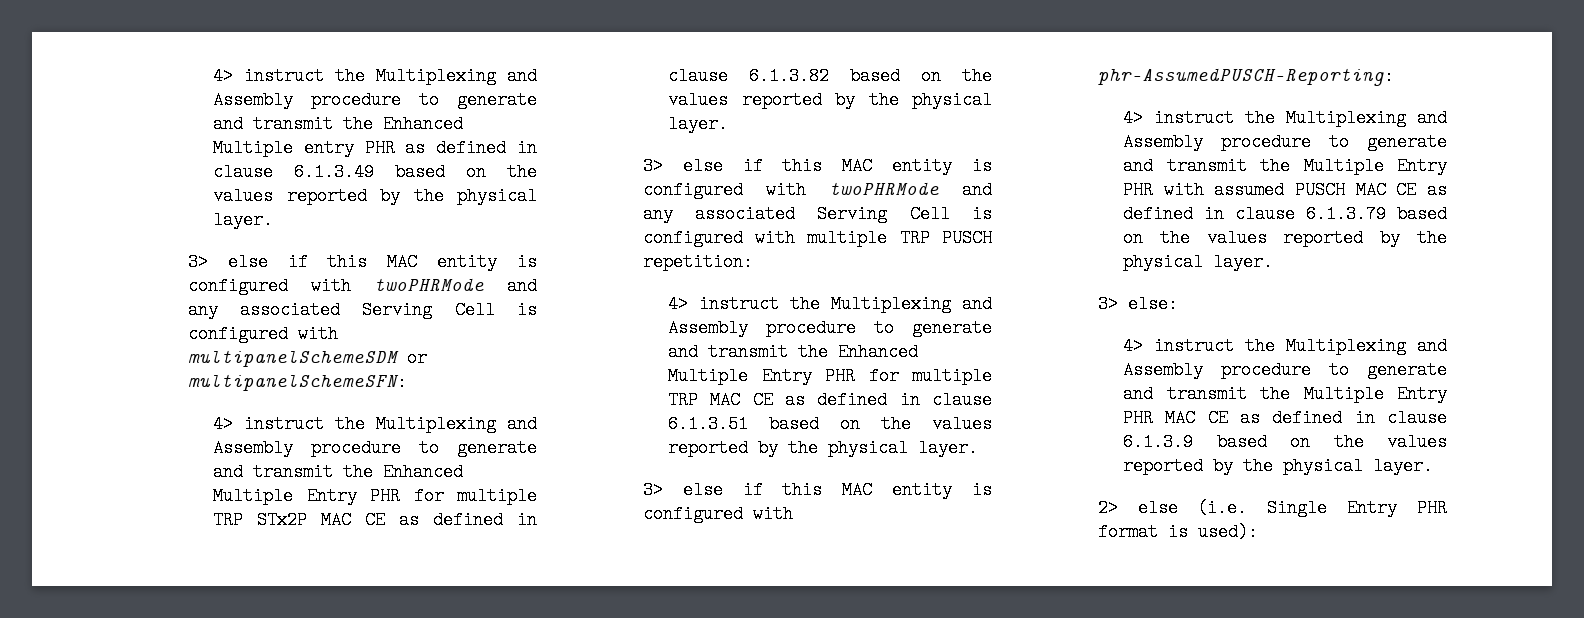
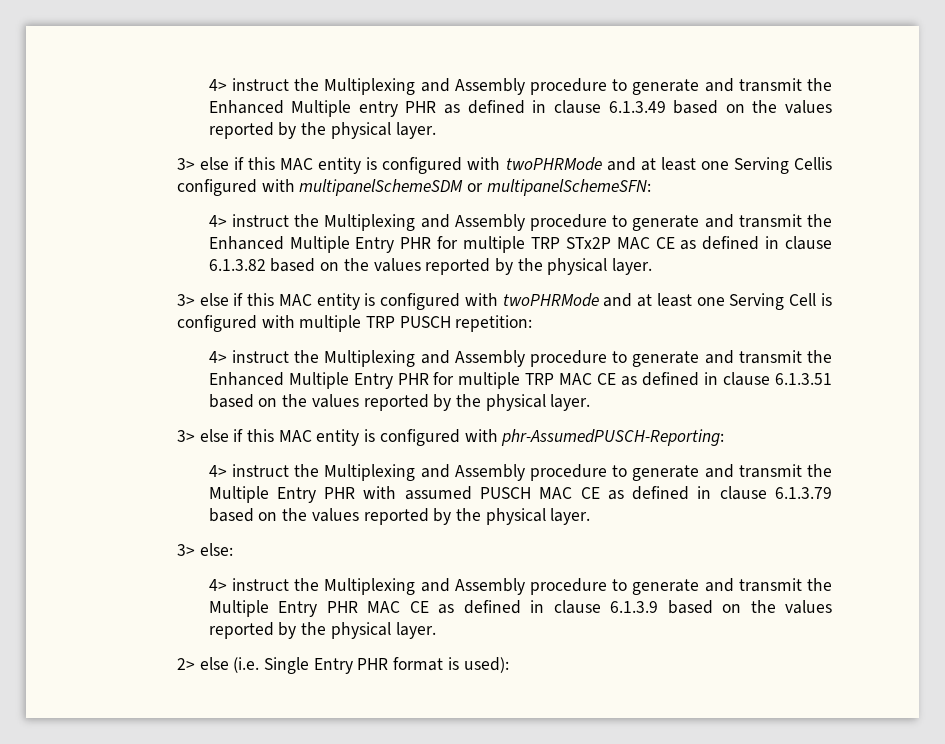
- 3> else if this MAC entity is configured with twoPHRMode and any associated Serving Cell is configured with multipanelSchemeSDM or multipanelSchemeSFN:
+ 3> else if this MAC entity is configured with twoPHRMode and at least one Serving Cellis configured with multipanelSchemeSDM or multipanelSchemeSFN:
- 3> else if this MAC entity is configured with twoPHRMode and any associated Serving Cell is configured with multiple TRP PUSCH repetition:
+ 3> else if this MAC entity is configured with twoPHRMode and at least one Serving Cell is configured with multiple TRP PUSCH repetition:

